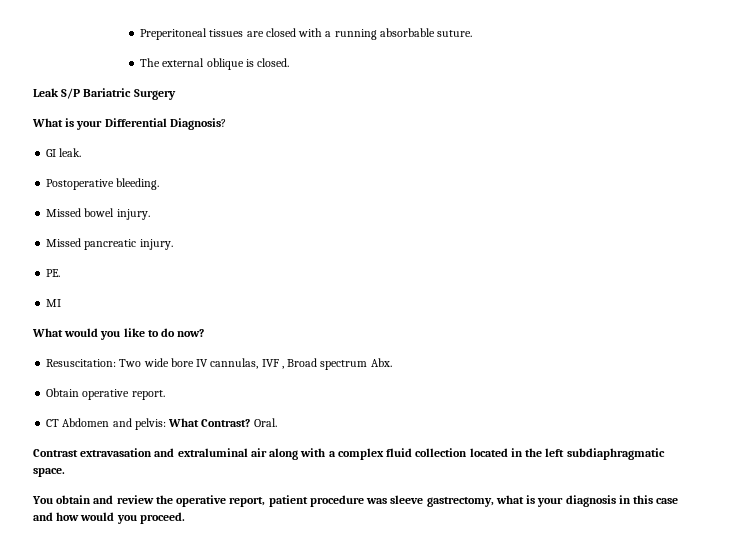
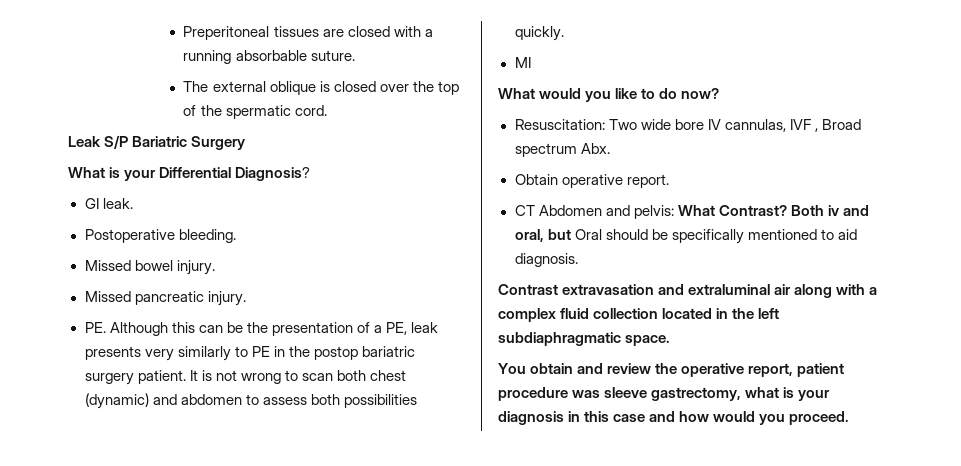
- The external oblique is closed.
+ The external oblique is closed over the top of the spermatic cord.
- PE.
+ PE. Although this can be the presentation of a PE, leak presents very similarly to PE in the postop bariatric surgery patient. It is not wrong to scan both chest (dynamic) and abdomen to assess both possibilities quickly.
- Oral.
+ Both iv and oral, but Oral should be specifically mentioned to aid diagnosis.

